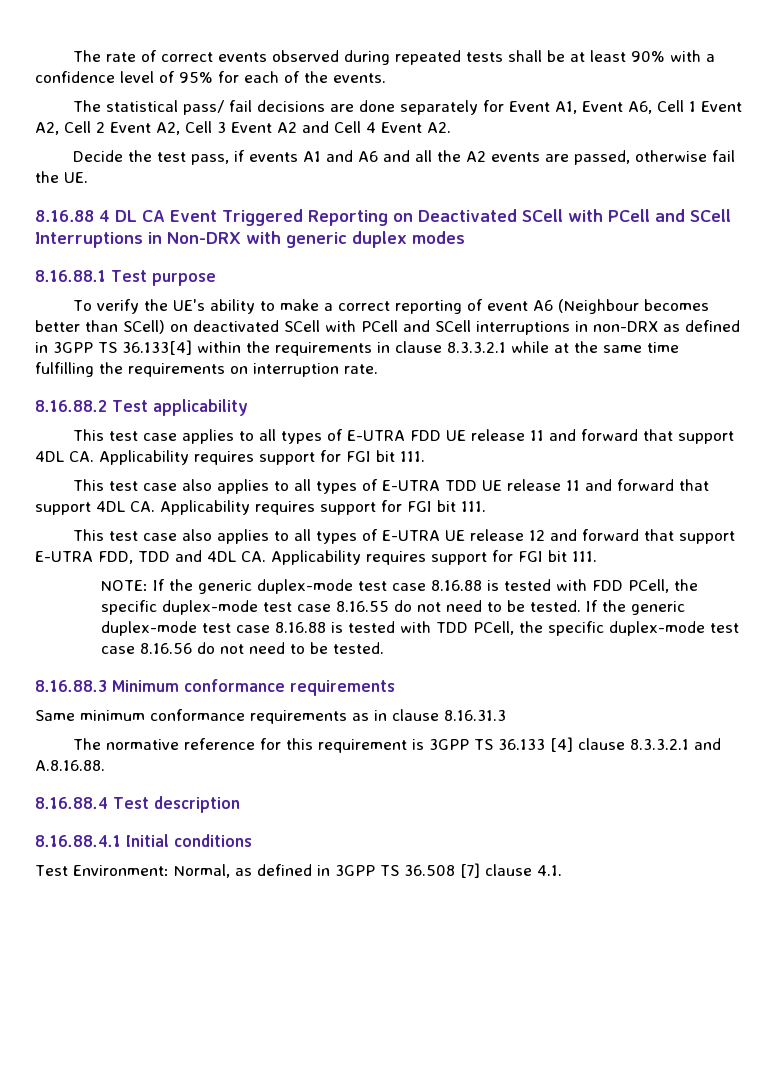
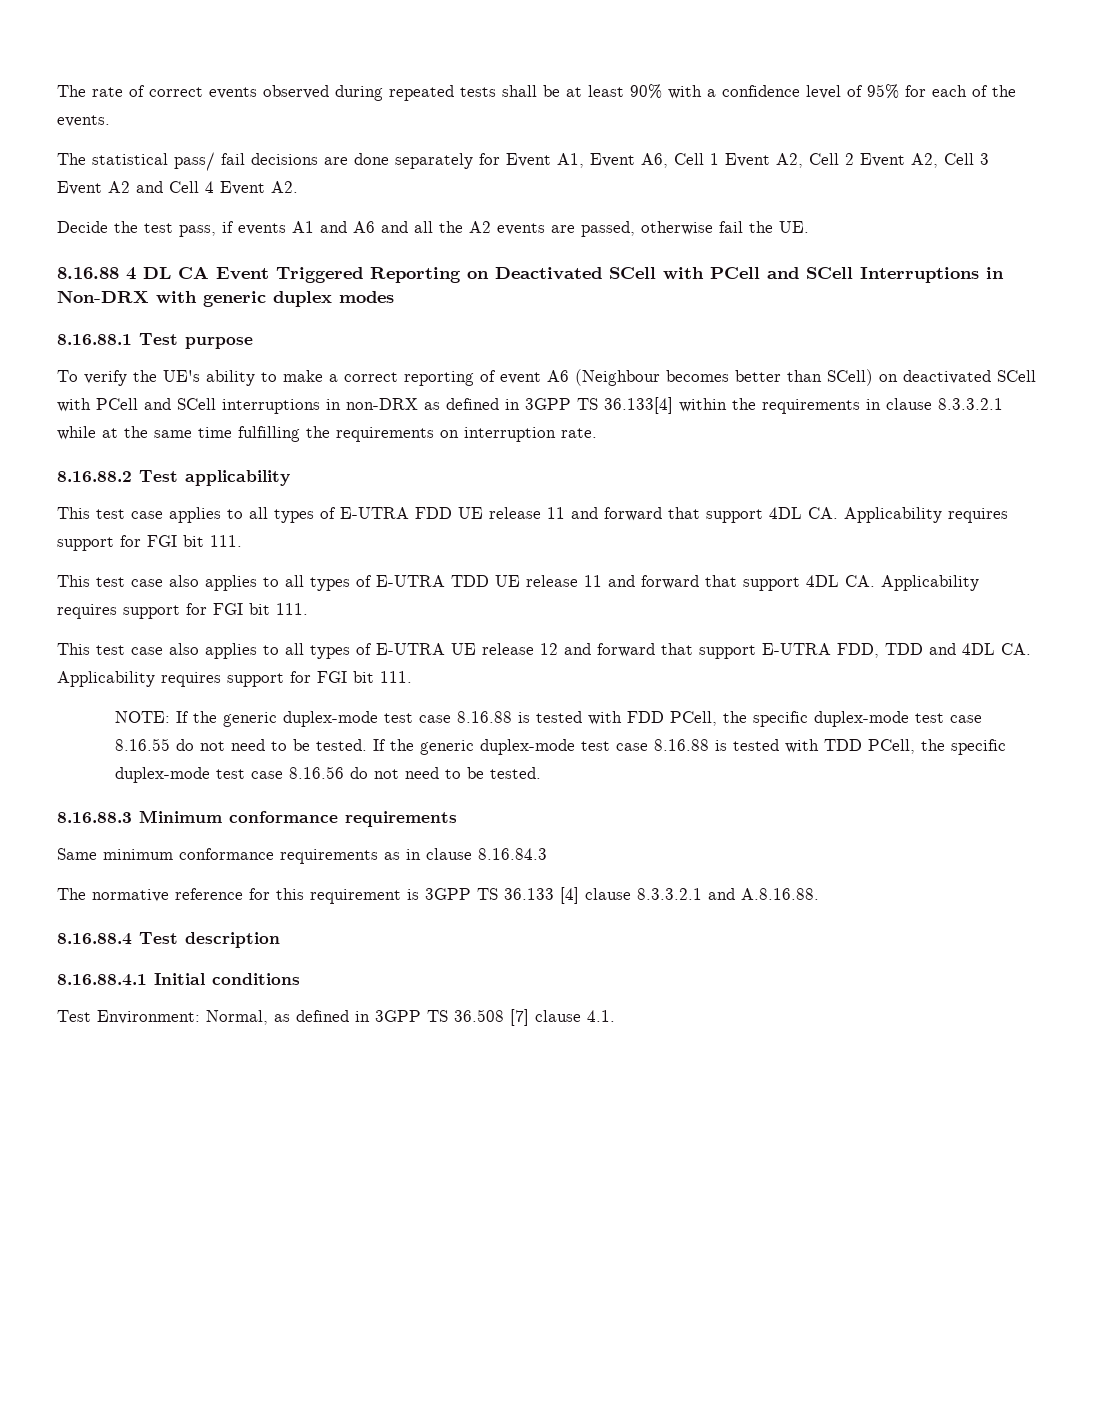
- Same minimum conformance requirements as in clause 8.16.31.3
+ Same minimum conformance requirements as in clause 8.16.84.3

